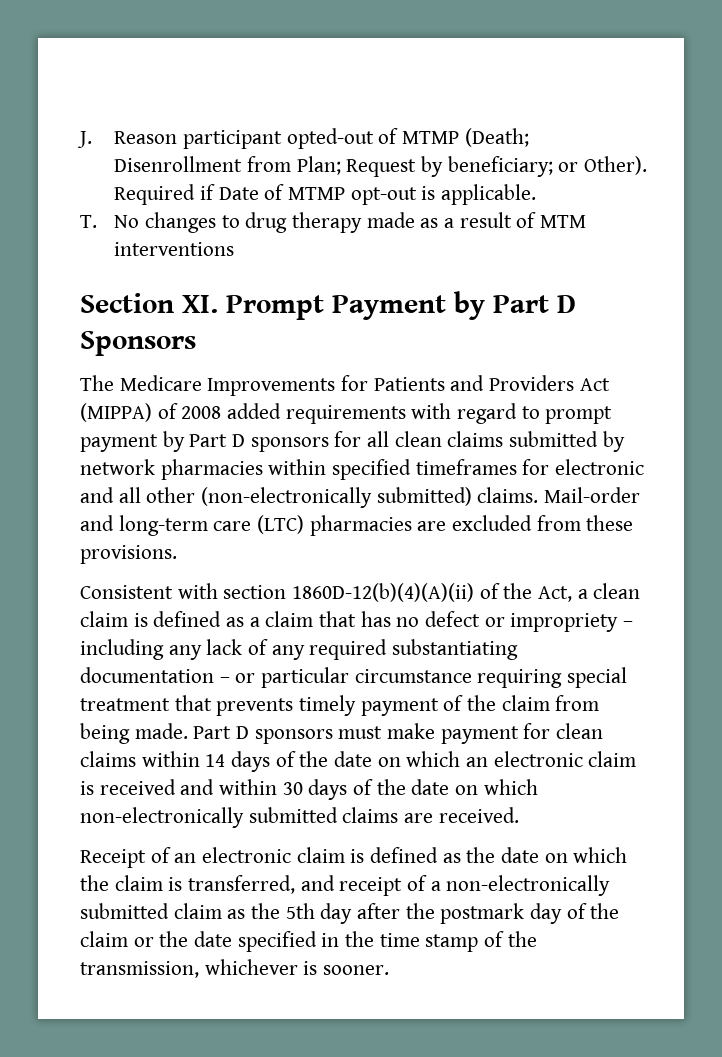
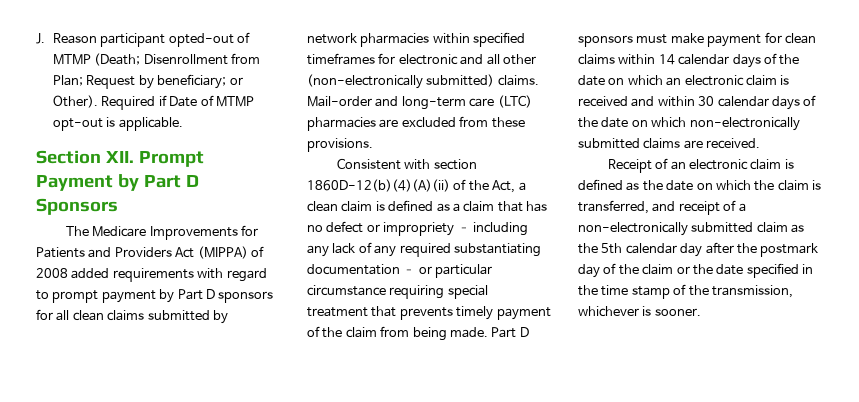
- T. No changes to drug therapy made as a result of MTM interventions
- Section XI. Prompt Payment by Part D Sponsors
+ Section XII. Prompt Payment by Part D Sponsors
- Part D sponsors must make payment for clean claims within 14 days of the date on which an electronic claim is received and within 30 days of the date on which non-electronically submitted claims are received.
+ Part D sponsors must make payment for clean claims within 14 calendar days of the date on which an electronic claim is received and within 30 calendar days of the date on which non-electronically submitted claims are received.
- Receipt of an electronic claim is defined as the date on which the claim is transferred, and receipt of a non-electronically submitted claim as the 5th day after the postmark day of the claim or the date specified in the time stamp of the transmission, whichever is sooner.
+ Receipt of an electronic claim is defined as the date on which the claim is transferred, and receipt of a non-electronically submitted claim as the 5th calendar day after the postmark day of the claim or the date specified in the time stamp of the transmission, whichever is sooner.

